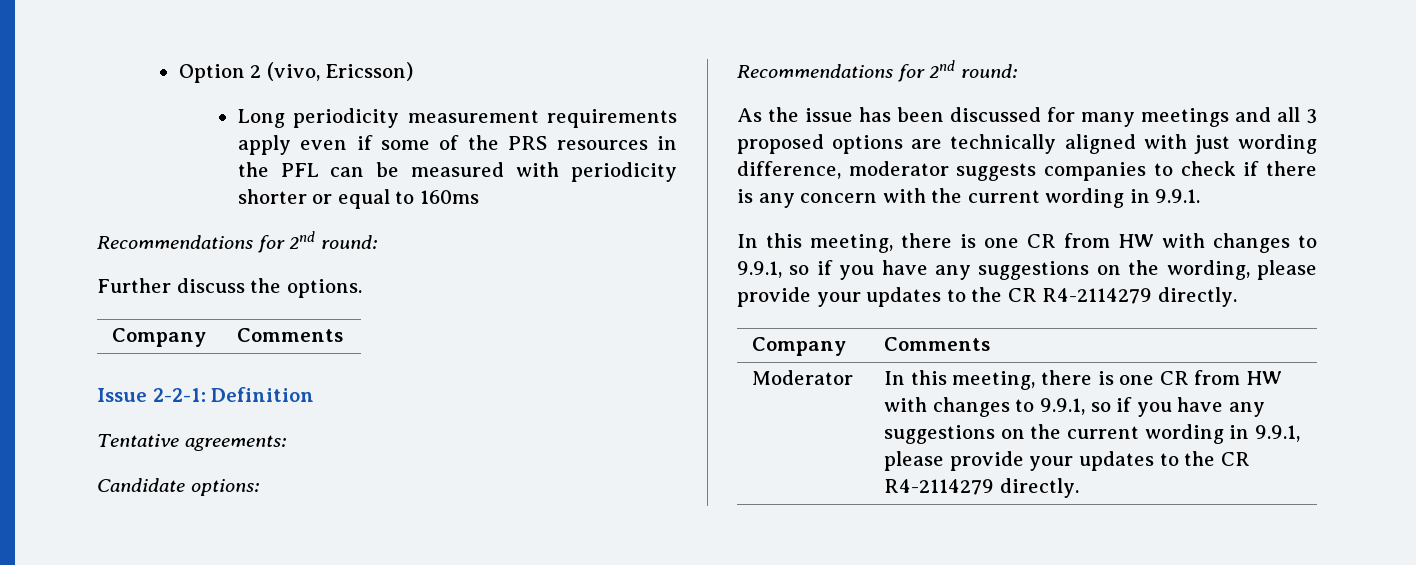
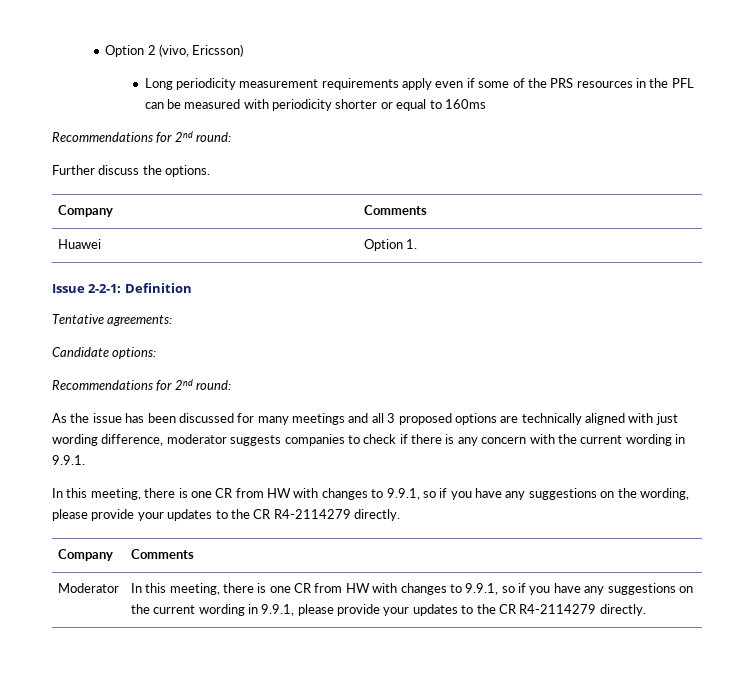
+ Huawei | Option 1.

